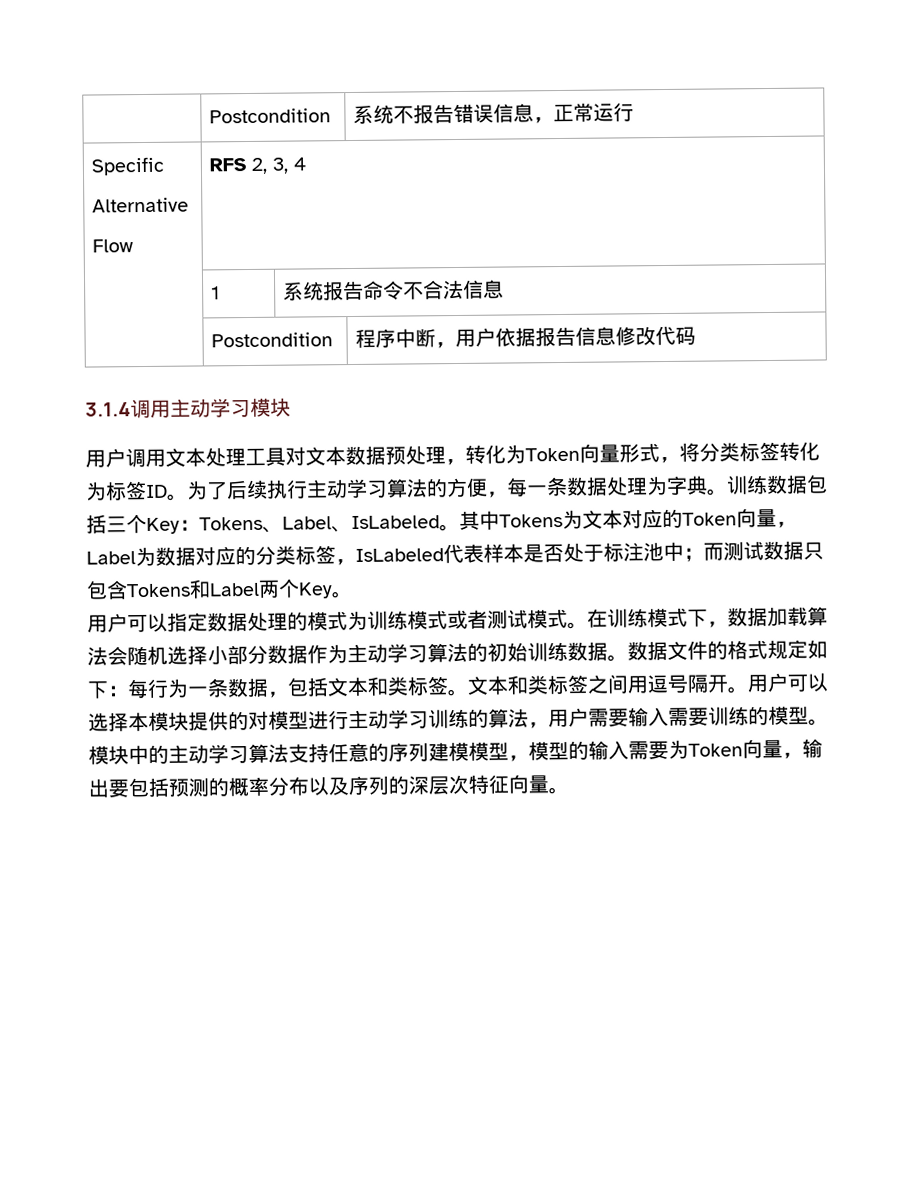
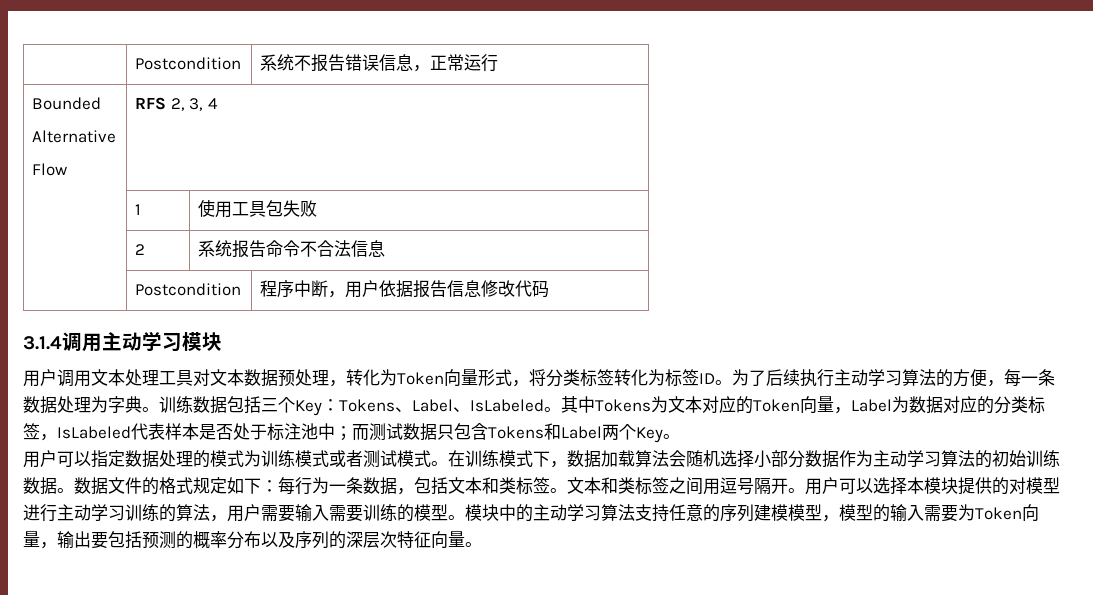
- Specific
+ Bounded
- | 1 | 系统报告命令不合法信息
+ | 1 | 使用工具包失败
+ | 2 | 系统报告命令不合法信息

